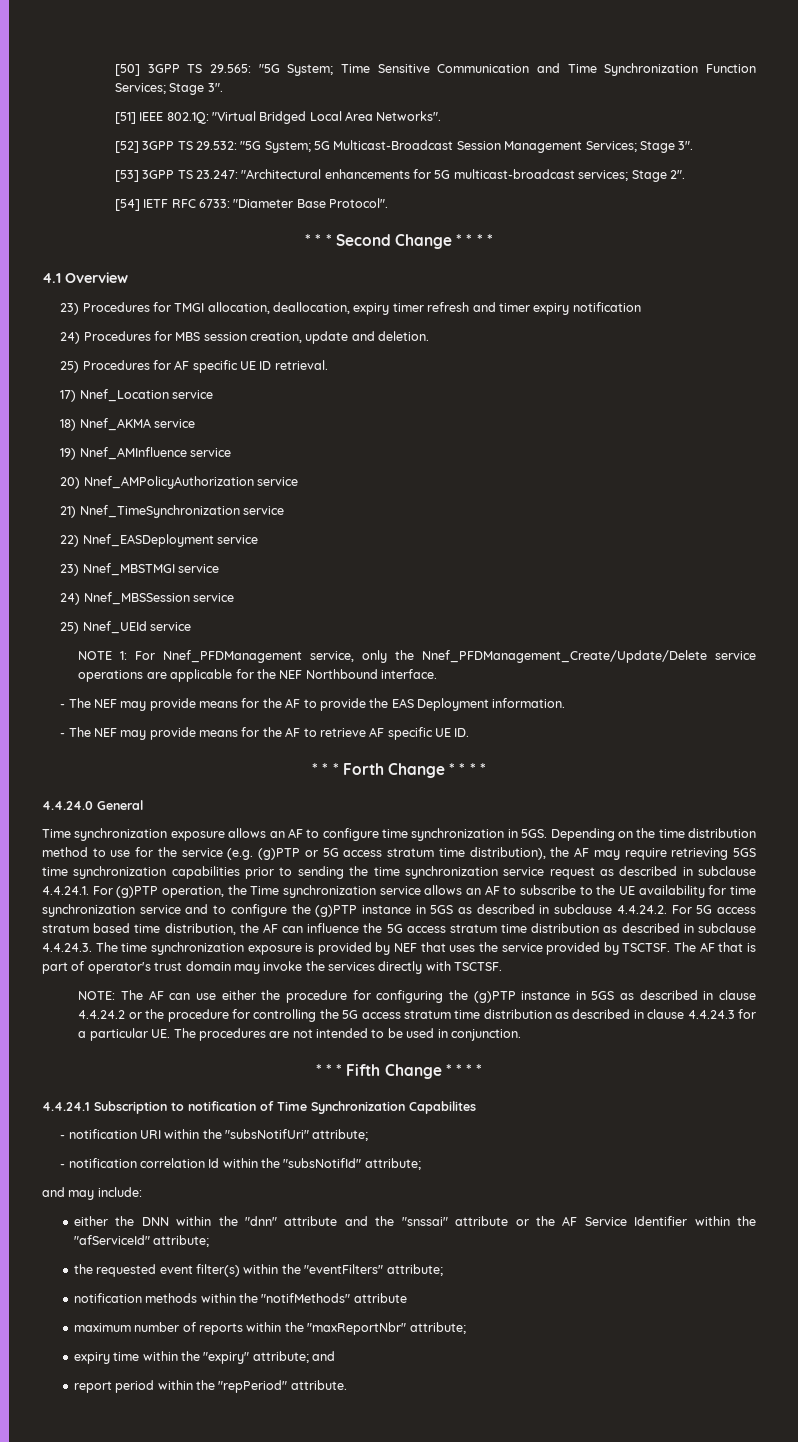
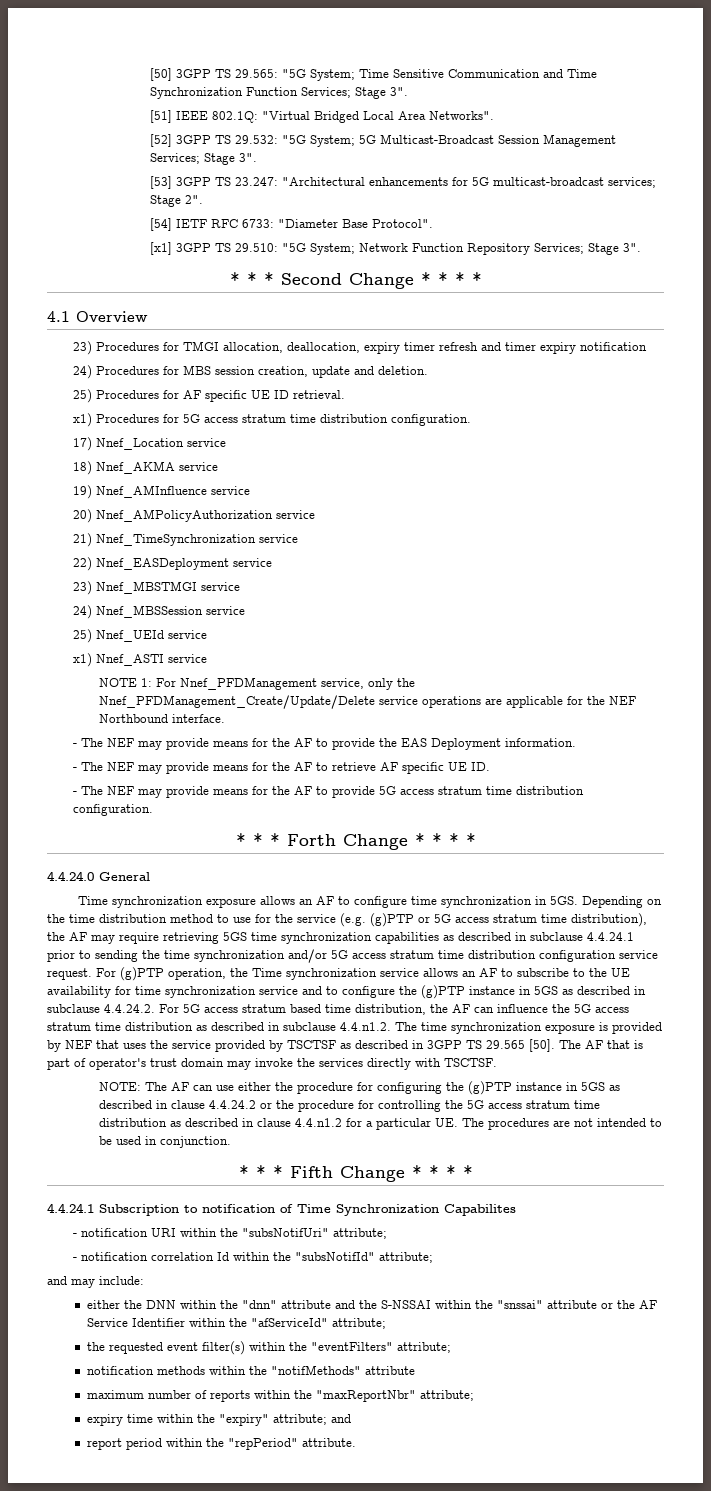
+ [x1] 3GPP TS 29.510: "5G System; Network Function Repository Services; Stage 3".
+ x1) Procedures for 5G access stratum time distribution configuration.
+ x1) Nnef_ASTI service
+ - The NEF may provide means for the AF to provide 5G access stratum time distribution configuration.
- Depending on the time distribution method to use for the service (e.g. (g)PTP or 5G access stratum time distribution), the AF may require retrieving 5GS time synchronization capabilities prior to sending the time synchronization service request as described in subclause 4.4.24.1. For (g)PTP operation, the Time synchronization service allows an AF to subscribe to the UE availability for time synchronization service and to configure the (g)PTP instance in 5GS as described in subclause 4.4.24.2. For 5G access stratum based time distribution, the AF can influence the 5G access stratum time distribution as described in subclause 4.4.24.3. The time synchronization exposure is provided by NEF that uses the service provided by TSCTSF.
+ Depending on the time distribution method to use for the service (e.g. (g)PTP or 5G access stratum time distribution), the AF may require retrieving 5GS time synchronization capabilities as described in subclause 4.4.24.1 prior to sending the time synchronization and/or 5G access stratum time distribution configuration service request. For (g)PTP operation, the Time synchronization service allows an AF to subscribe to the UE availability for time synchronization service and to configure the (g)PTP instance in 5GS as described in subclause 4.4.24.2. For 5G access stratum based time distribution, the AF can influence the 5G access stratum time distribution as described in subclause 4.4.n1.2. The time synchronization exposure is provided by NEF that uses the service provided by TSCTSF as described in 3GPP TS 29.565 [50].
- NOTE: The AF can use either the procedure for configuring the (g)PTP instance in 5GS as described in clause 4.4.24.2 or the procedure for controlling the 5G access stratum time distribution as described in clause 4.4.24.3 for a particular UE. The procedures are not intended to be used in conjunction.
+ NOTE: The AF can use either the procedure for configuring the (g)PTP instance in 5GS as described in clause 4.4.24.2 or the procedure for controlling the 5G access stratum time distribution as described in clause 4.4.n1.2 for a particular UE. The procedures are not intended to be used in conjunction.
- either the DNN within the "dnn" attribute and the "snssai" attribute or the AF Service Identifier within the "afServiceId" attribute;
+ either the DNN within the "dnn" attribute and the S-NSSAI within the "snssai" attribute or the AF Service Identifier within the "afServiceId" attribute;

